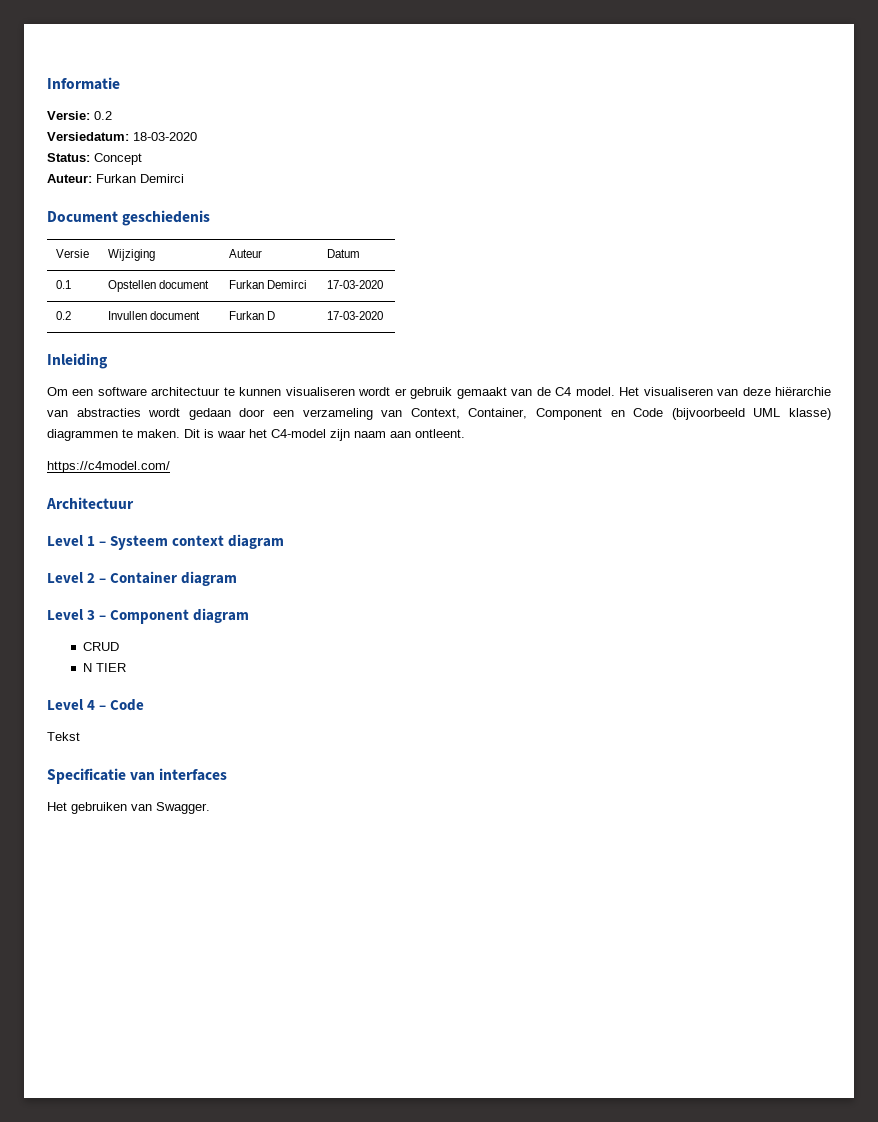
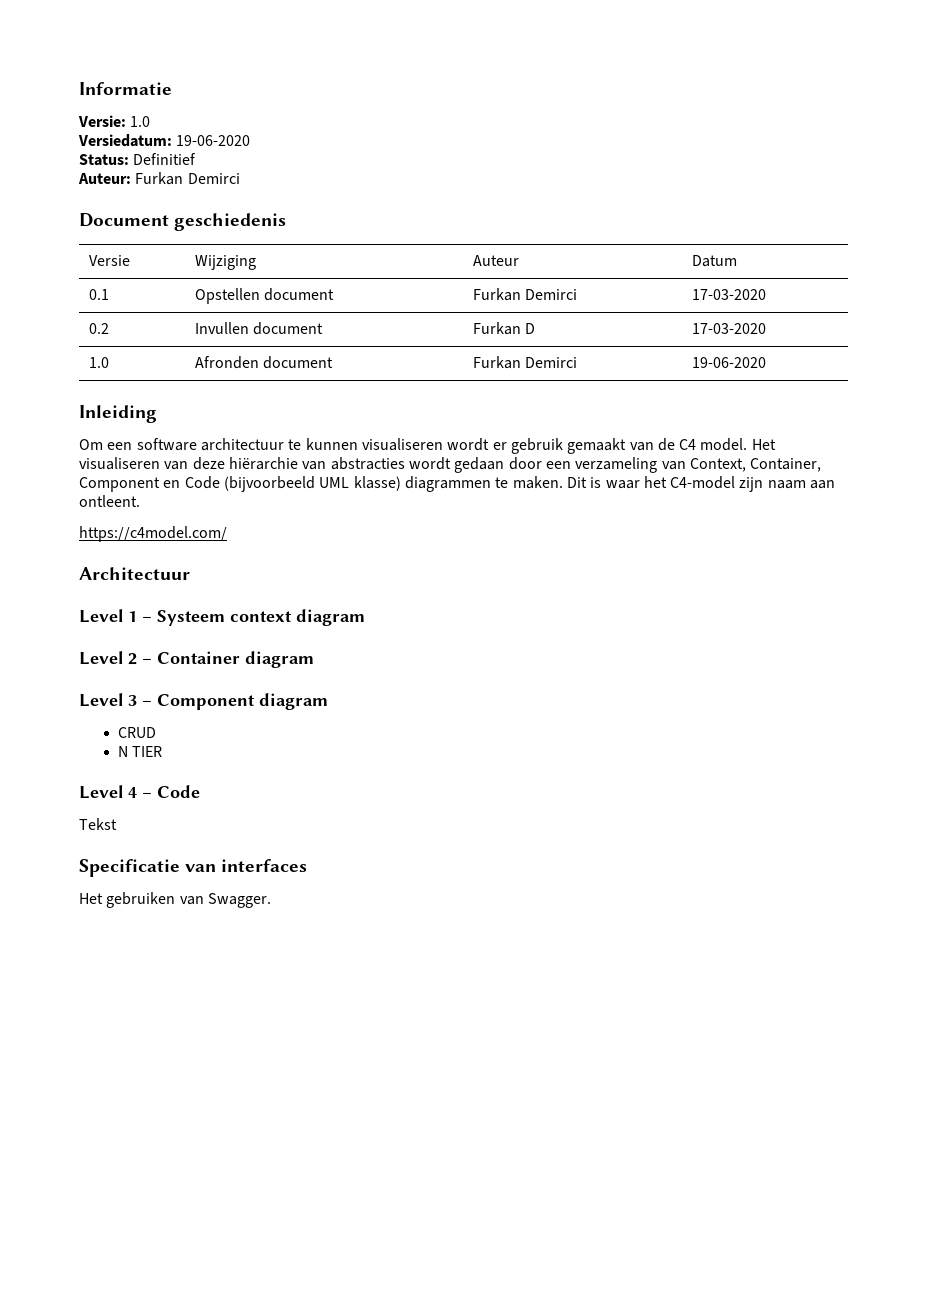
- Versie: 0.2
+ Versie: 1.0
- Versiedatum: 18-03-2020
+ Versiedatum: 19-06-2020
- Status: Concept
+ Status: Definitief
+ 1.0 | Afronden document | Furkan Demirci | 19-06-2020

